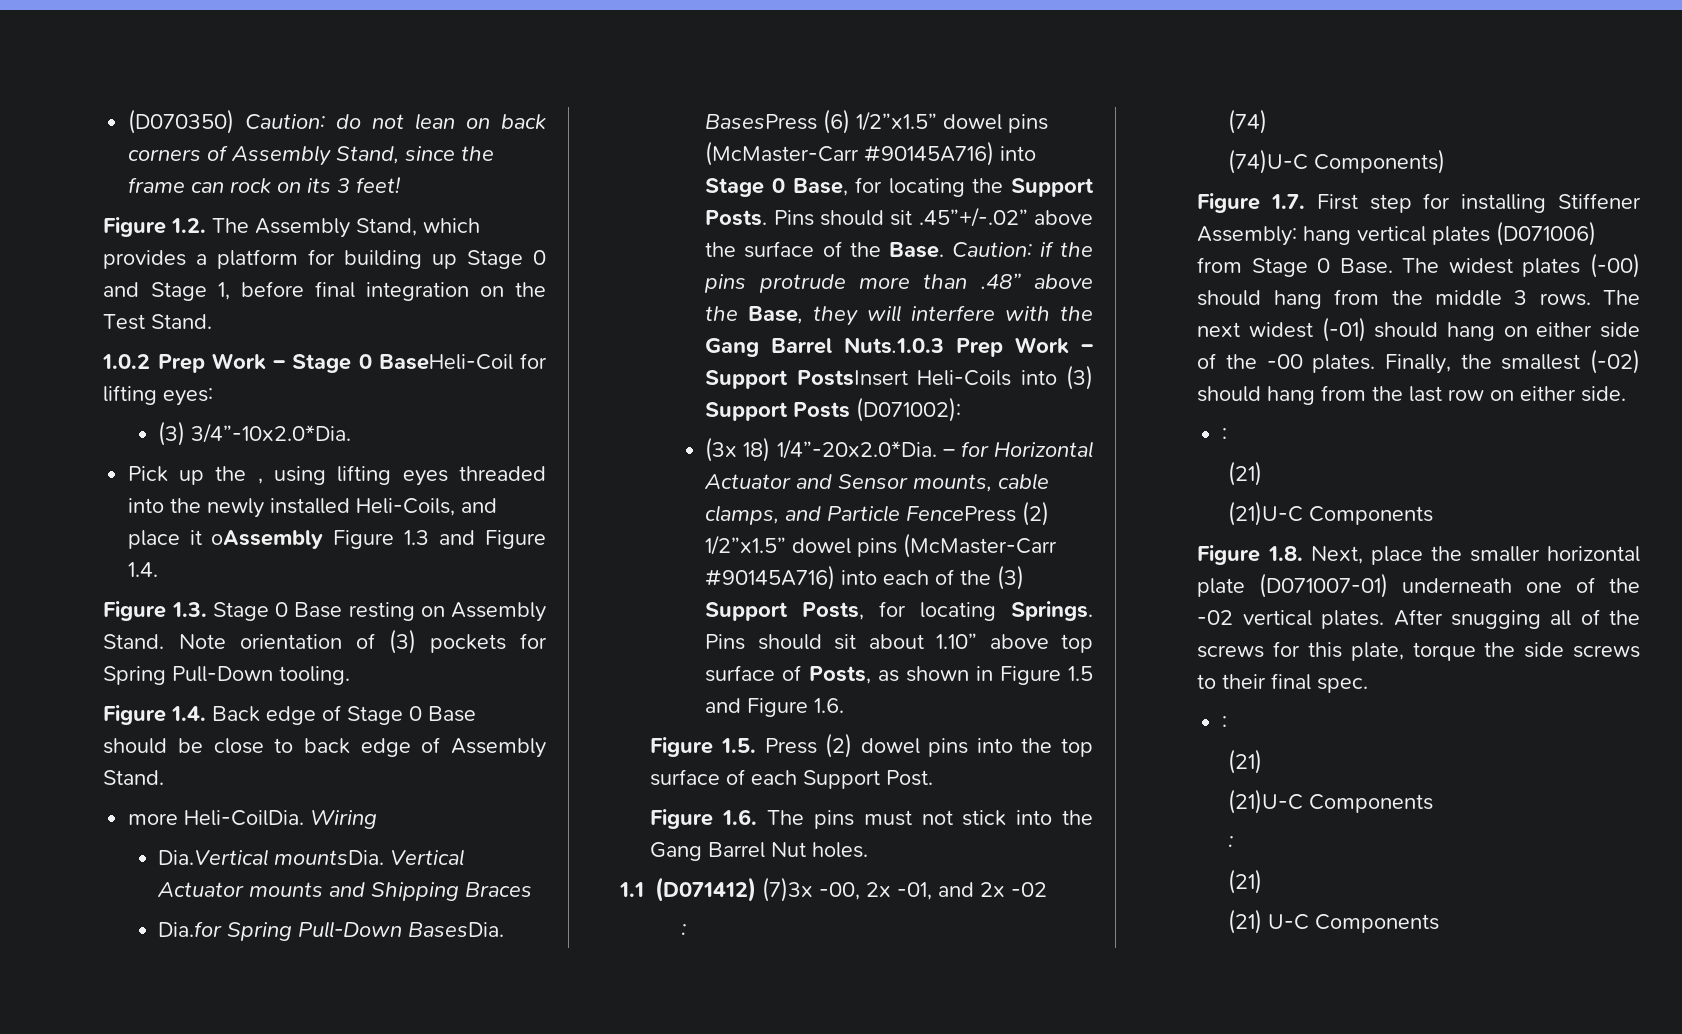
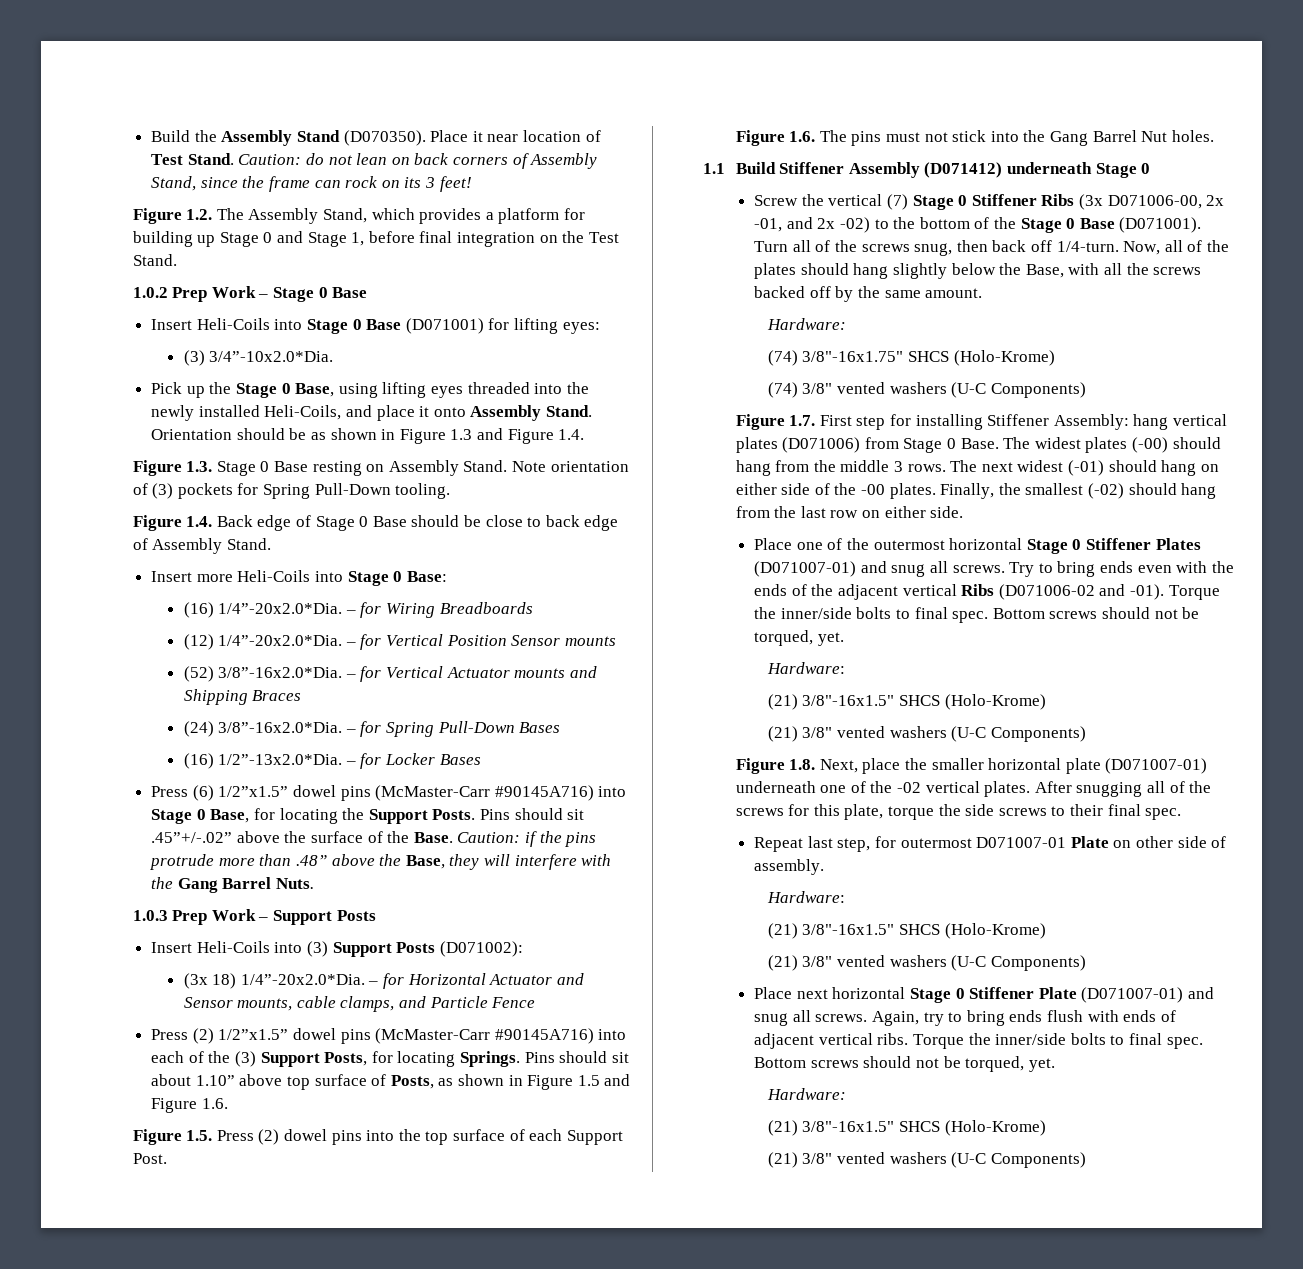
- (D070350) Caution: do not lean on back corners of Assembly Stand, since the frame can rock on its 3 feet!
+ Build the Assembly Stand (D070350). Place it near location of Test Stand. Caution: do not lean on back corners of Assembly Stand, since the frame can rock on its 3 feet!
- 1.0.2 Prep Work – Stage 0 BaseHeli-Coil for lifting eyes:
+ 1.0.2 Prep Work – Stage 0 Base
+ Insert Heli-Coils into Stage 0 Base (D071001) for lifting eyes:
- Pick up the , using lifting eyes threaded into the newly installed Heli-Coils, and place it oAssembly Figure 1.3 and Figure 1.4.
+ Pick up the Stage 0 Base, using lifting eyes threaded into the newly installed Heli-Coils, and place it onto Assembly Stand. Orientation should be as shown in Figure 1.3 and Figure 1.4.
- more Heli-CoilDia. Wiring
- Dia.Vertical mountsDia. Vertical Actuator mounts and Shipping Braces
+ Insert more Heli-Coils into Stage 0 Base:
+ (16) 1/4”-20x2.0*Dia. – for Wiring Breadboards
+ (12) 1/4”-20x2.0*Dia. – for Vertical Position Sensor mounts
+ (52) 3/8”-16x2.0*Dia. – for Vertical Actuator mounts and Shipping Braces
- Dia.for Spring Pull-Down BasesDia. BasesPress (6) 1/2”x1.5” dowel pins (McMaster-Carr #90145A716) into Stage 0 Base, for locating the Support Posts.
+ (24) 3/8”-16x2.0*Dia. – for Spring Pull-Down Bases
+ (16) 1/2”-13x2.0*Dia. – for Locker Bases
+ Press (6) 1/2”x1.5” dowel pins (McMaster-Carr #90145A716) into Stage 0 Base, for locating the Support Posts.
- Caution: if the pins protrude more than .48” above the Base, they will interfere with the Gang Barrel Nuts.1.0.3 Prep Work – Support PostsInsert Heli-Coils into (3) Support Posts (D071002):
+ Caution: if the pins protrude more than .48” above the Base, they will interfere with the Gang Barrel Nuts.
+ 1.0.3 Prep Work – Support Posts
+ Insert Heli-Coils into (3) Support Posts (D071002):
- (3x 18) 1/4”-20x2.0*Dia. – for Horizontal Actuator and Sensor mounts, cable clamps, and Particle FencePress (2) 1/2”x1.5” dowel pins (McMaster-Carr #90145A716) into each of the (3) Support Posts, for locating Springs.
+ (3x 18) 1/4”-20x2.0*Dia. – for Horizontal Actuator and Sensor mounts, cable clamps, and Particle Fence
+ Press (2) 1/2”x1.5” dowel pins (McMaster-Carr #90145A716) into each of the (3) Support Posts, for locating Springs.
- 1.1 (D071412) (7)3x -00, 2x -01, and 2x -02
- :
- (74)
- (74)U-C Components)
+ 1.1 Build Stiffener Assembly (D071412) underneath Stage 0
+ Screw the vertical (7) Stage 0 Stiffener Ribs (3x D071006-00, 2x -01, and 2x -02) to the bottom of the Stage 0 Base (D071001). Turn all of the screws snug, then back off 1/4-turn. Now, all of the plates should hang slightly below the Base, with all the screws backed off by the same amount.
+ Hardware:
+ (74) 3/8"-16x1.75" SHCS (Holo-Krome)
+ (74) 3/8" vented washers (U-C Components)
  Finally, the smallest (-02) should hang from the last row on either side.
- :
- (21)
- (21)U-C Components
+ Place one of the outermost horizontal Stage 0 Stiffener Plates (D071007-01) and snug all screws. Try to bring ends even with the ends of the adjacent vertical Ribs (D071006-02 and -01). Torque the inner/side bolts to final spec. Bottom screws should not be torqued, yet.
+ Hardware:
+ (21) 3/8"-16x1.5" SHCS (Holo-Krome)
+ (21) 3/8" vented washers (U-C Components)
  After snugging all of the screws for this plate, torque the side screws to their final spec.
- :
- (21)
- (21)U-C Components
- :
- (21)
- (21) U-C Components
+ Repeat last step, for outermost D071007-01 Plate on other side of assembly.
+ Hardware:
+ (21) 3/8"-16x1.5" SHCS (Holo-Krome)
+ (21) 3/8" vented washers (U-C Components)
+ Place next horizontal Stage 0 Stiffener Plate (D071007-01) and snug all screws. Again, try to bring ends flush with ends of adjacent vertical ribs. Torque the inner/side bolts to final spec. Bottom screws should not be torqued, yet.
+ Hardware:
+ (21) 3/8"-16x1.5" SHCS (Holo-Krome)
+ (21) 3/8" vented washers (U-C Components)

